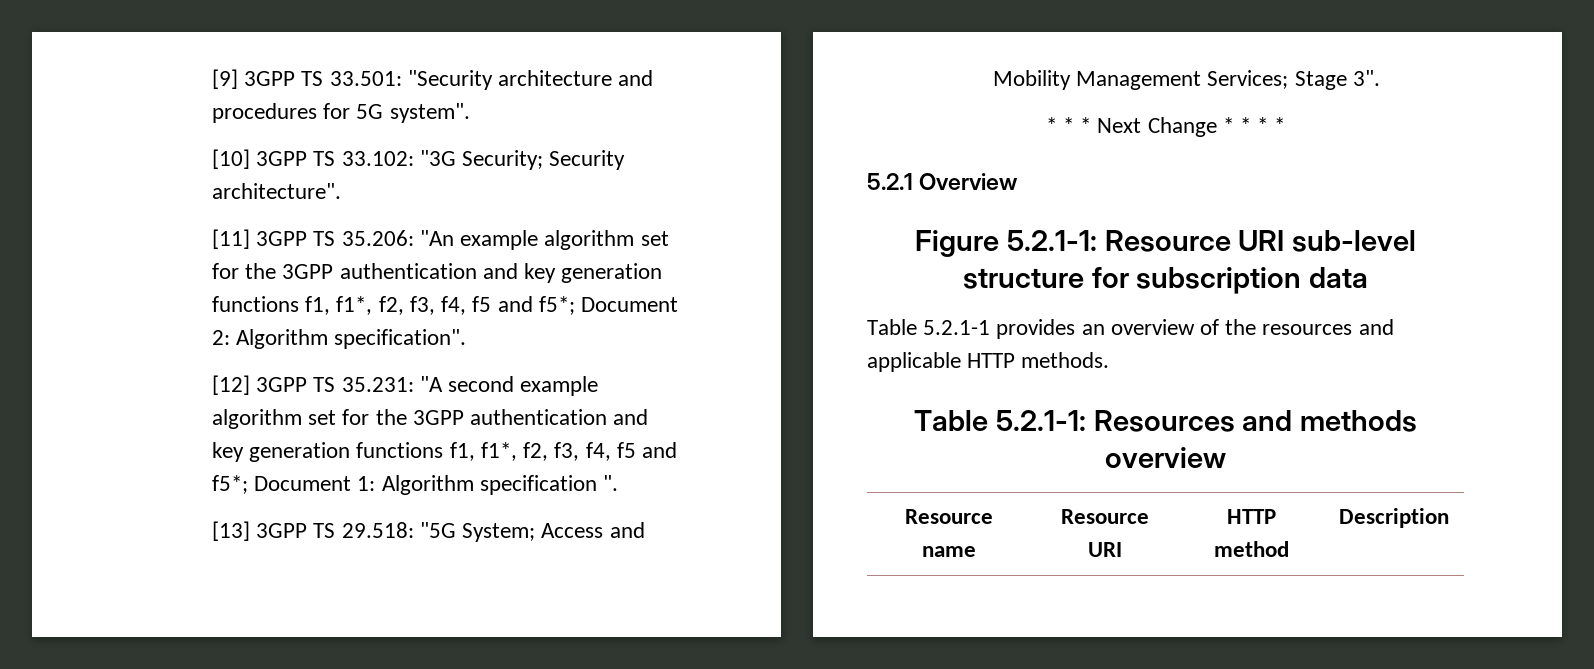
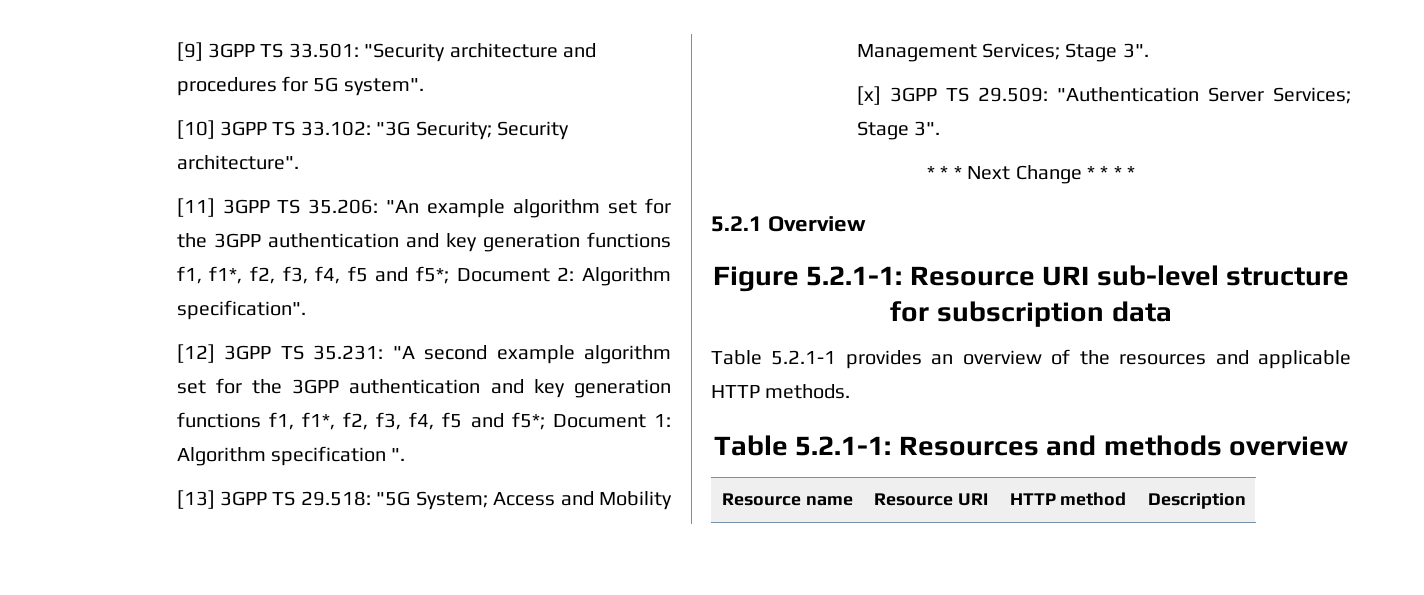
+ [x] 3GPP TS 29.509: "Authentication Server Services; Stage 3".

